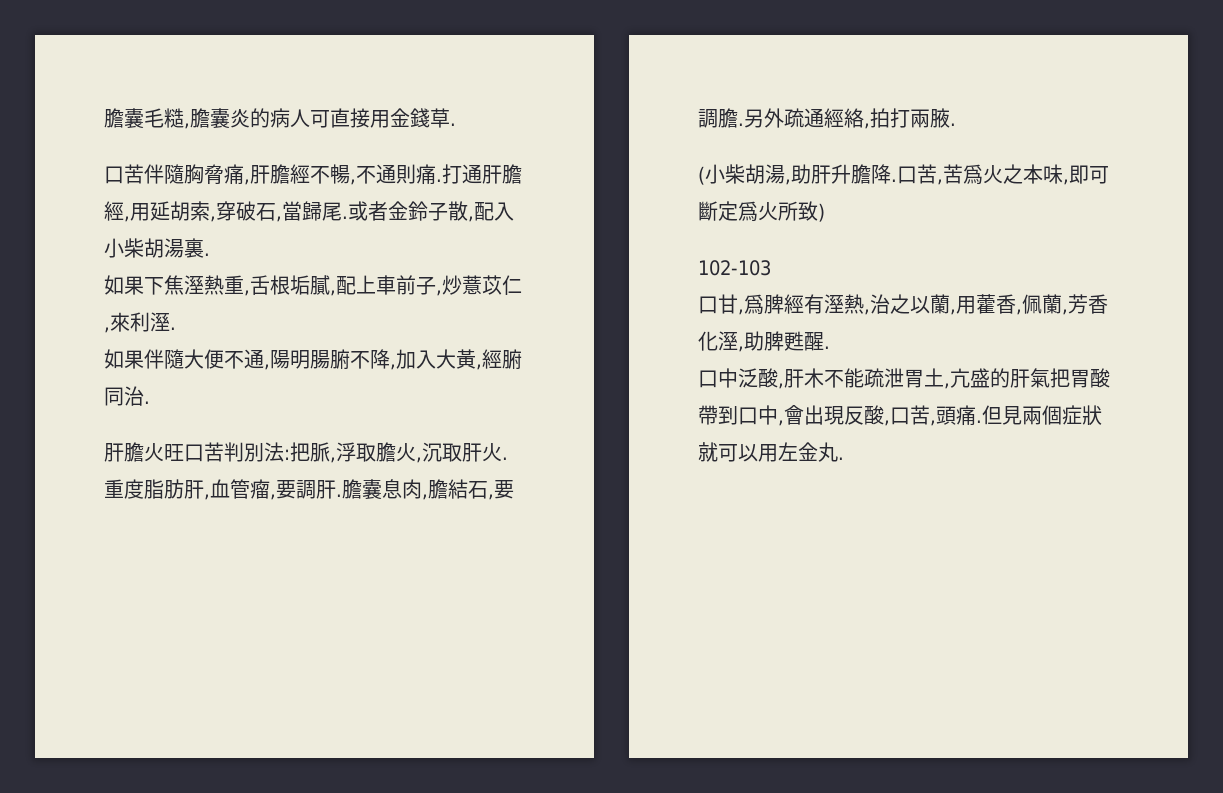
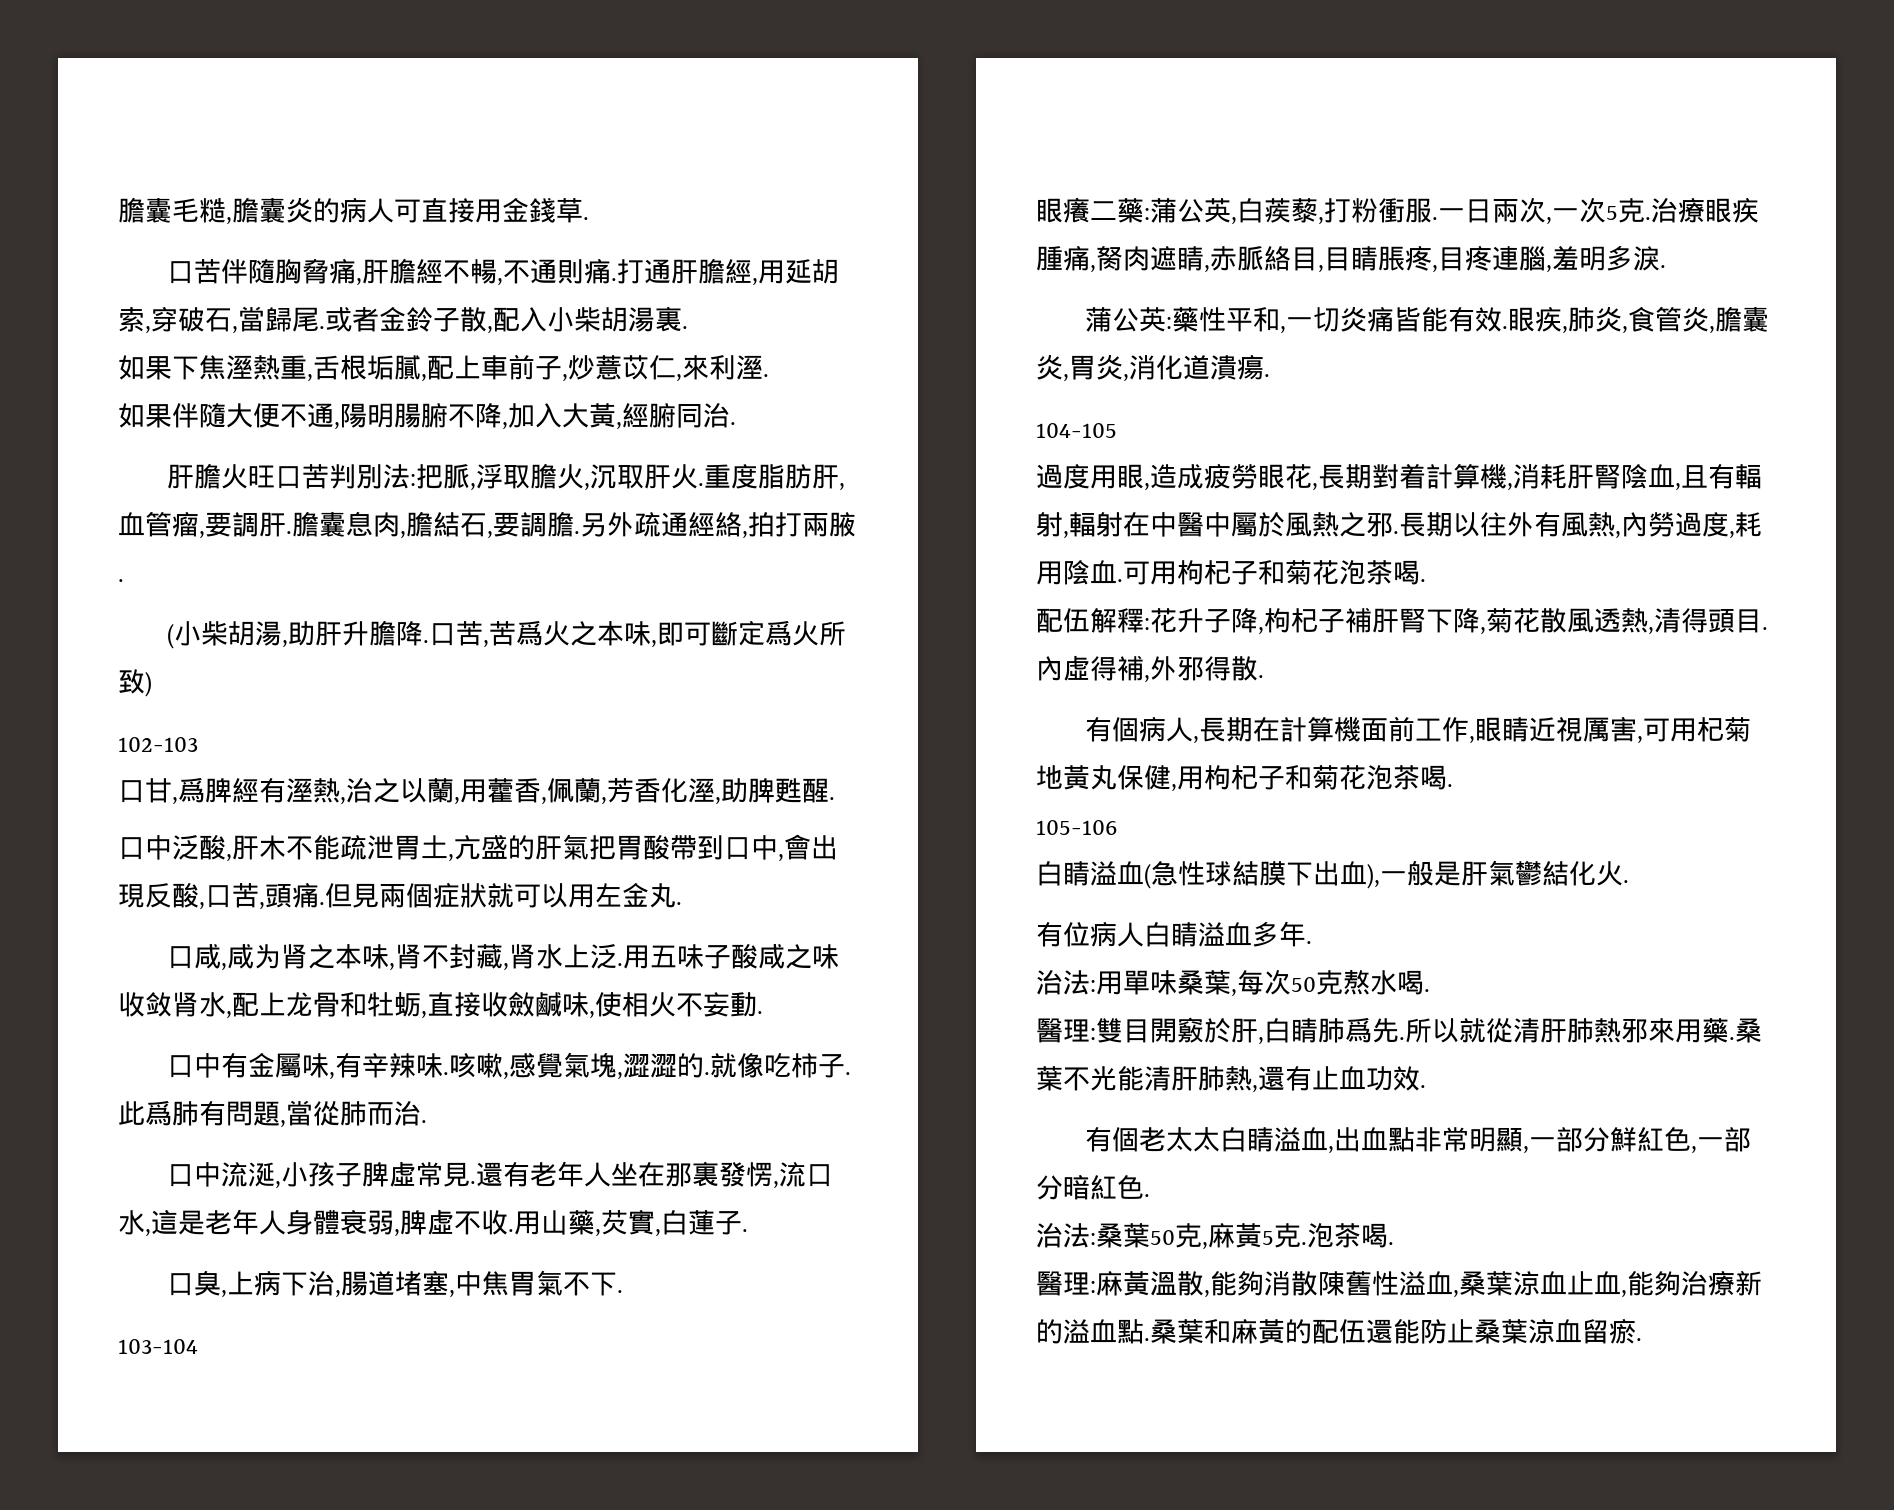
+ 口咸,咸为肾之本味,肾不封藏,肾水上泛.用五味子酸咸之味收敛肾水,配上龙骨和牡蛎,直接收斂鹹味,使相火不妄動.
+ 口中有金屬味,有辛辣味.咳嗽,感覺氣塊,澀澀的.就像吃柿子.此爲肺有問題,當從肺而治.
+ 口中流涎,小孩子脾虛常見.還有老年人坐在那裏發愣,流口水,這是老年人身體衰弱,脾虛不收.用山藥,芡實,白蓮子.
+ 口臭,上病下治,腸道堵塞,中焦胃氣不下.
+ 103-104
+ 眼癢二藥:蒲公英,白蒺藜,打粉衝服.一日兩次,一次5克.治療眼疾腫痛,胬肉遮睛,赤脈絡目,目睛脹疼,目疼連腦,羞明多淚.
+ 蒲公英:藥性平和,一切炎痛皆能有效.眼疾,肺炎,食管炎,膽囊炎,胃炎,消化道潰瘍.
+ 104-105
+ 過度用眼,造成疲勞眼花,長期對着計算機,消耗肝腎陰血,且有輻射,輻射在中醫中屬於風熱之邪.長期以往外有風熱,內勞過度,耗用陰血.可用枸杞子和菊花泡茶喝.
+ 配伍解釋:花升子降,枸杞子補肝腎下降,菊花散風透熱,清得頭目.內虛得補,外邪得散.
+ 有個病人,長期在計算機面前工作,眼睛近視厲害,可用杞菊地黃丸保健,用枸杞子和菊花泡茶喝.
+ 105-106
+ 白睛溢血(急性球結膜下出血),一般是肝氣鬱結化火.
+ 有位病人白睛溢血多年.
+ 治法:用單味桑葉,每次50克熬水喝.
+ 醫理:雙目開竅於肝,白睛肺爲先.所以就從清肝肺熱邪來用藥.桑葉不光能清肝肺熱,還有止血功效.
+ 有個老太太白睛溢血,出血點非常明顯,一部分鮮紅色,一部分暗紅色.
+ 治法:桑葉50克,麻黃5克.泡茶喝.
+ 醫理:麻黃溫散,能夠消散陳舊性溢血,桑葉涼血止血,能夠治療新的溢血點.桑葉和麻黃的配伍還能防止桑葉涼血留瘀.

